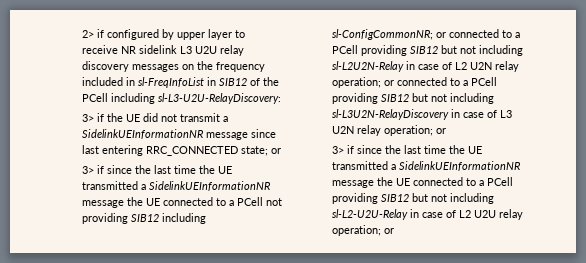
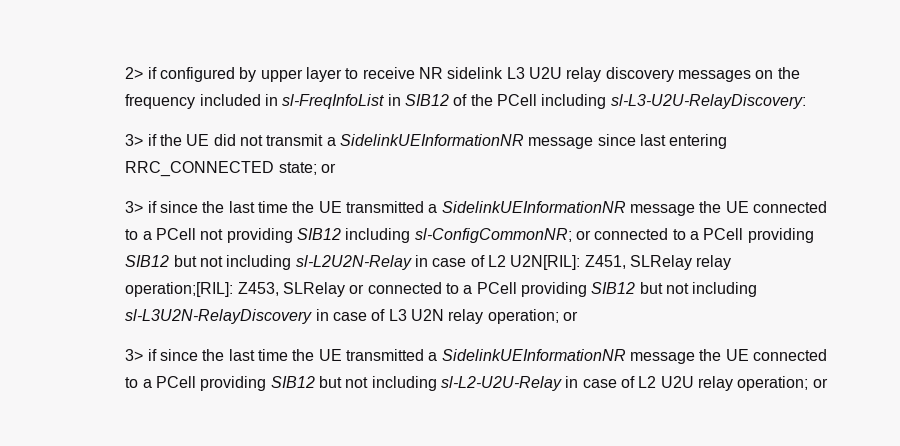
- 3> if since the last time the UE transmitted a SidelinkUEInformationNR message the UE connected to a PCell not providing SIB12 including sl-ConfigCommonNR; or connected to a PCell providing SIB12 but not including sl-L2U2N-Relay in case of L2 U2N relay operation; or connected to a PCell providing SIB12 but not including sl-L3U2N-RelayDiscovery in case of L3 U2N relay operation; or
+ 3> if since the last time the UE transmitted a SidelinkUEInformationNR message the UE connected to a PCell not providing SIB12 including sl-ConfigCommonNR; or connected to a PCell providing SIB12 but not including sl-L2U2N-Relay in case of L2 U2N[RIL]: Z451, SLRelay relay operation;[RIL]: Z453, SLRelay or connected to a PCell providing SIB12 but not including sl-L3U2N-RelayDiscovery in case of L3 U2N relay operation; or

